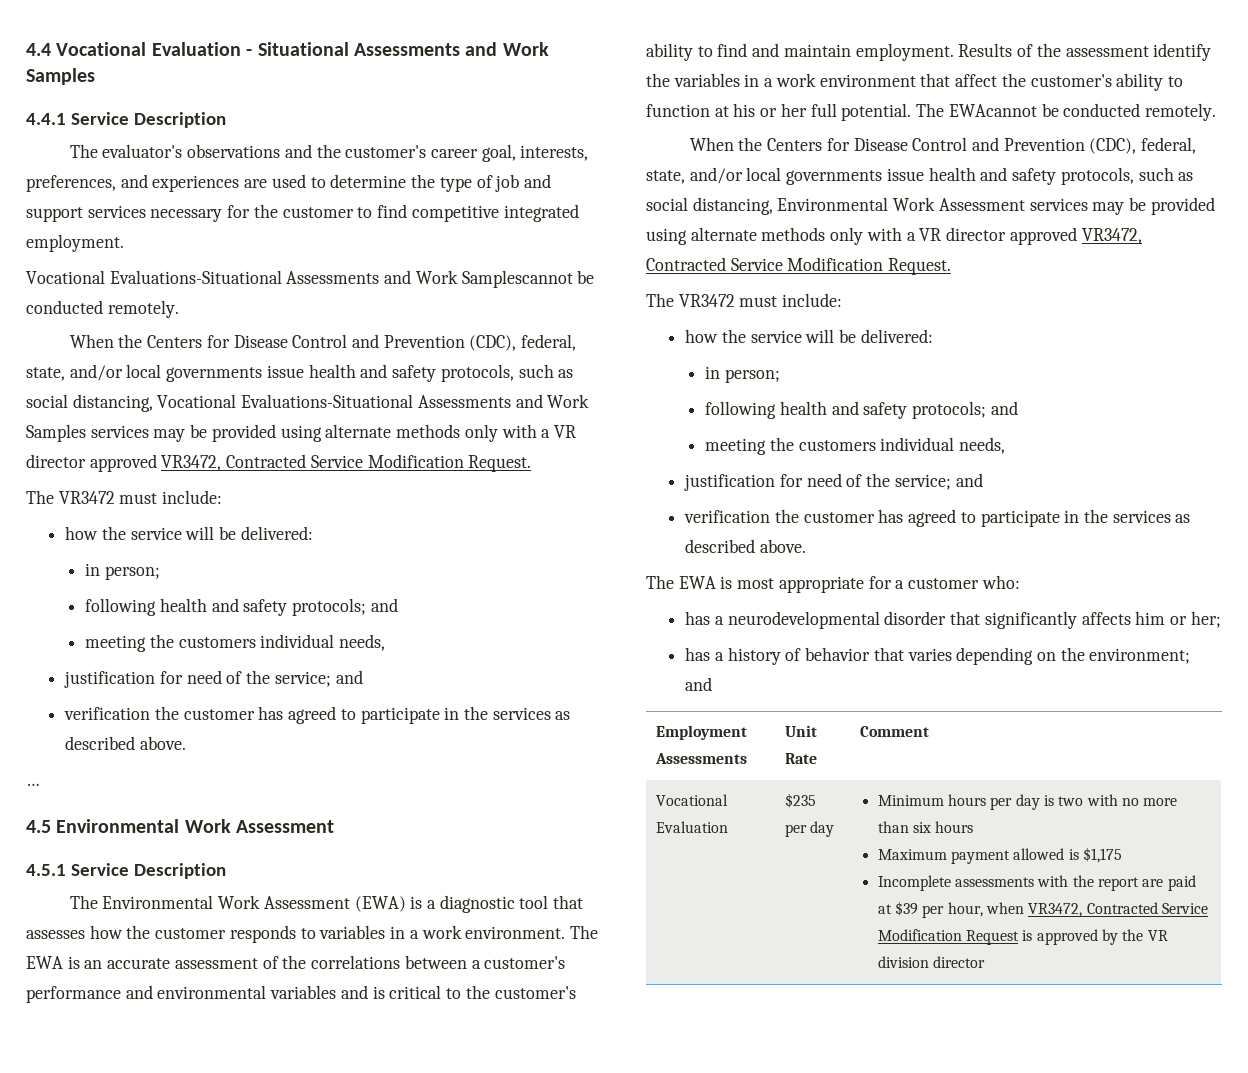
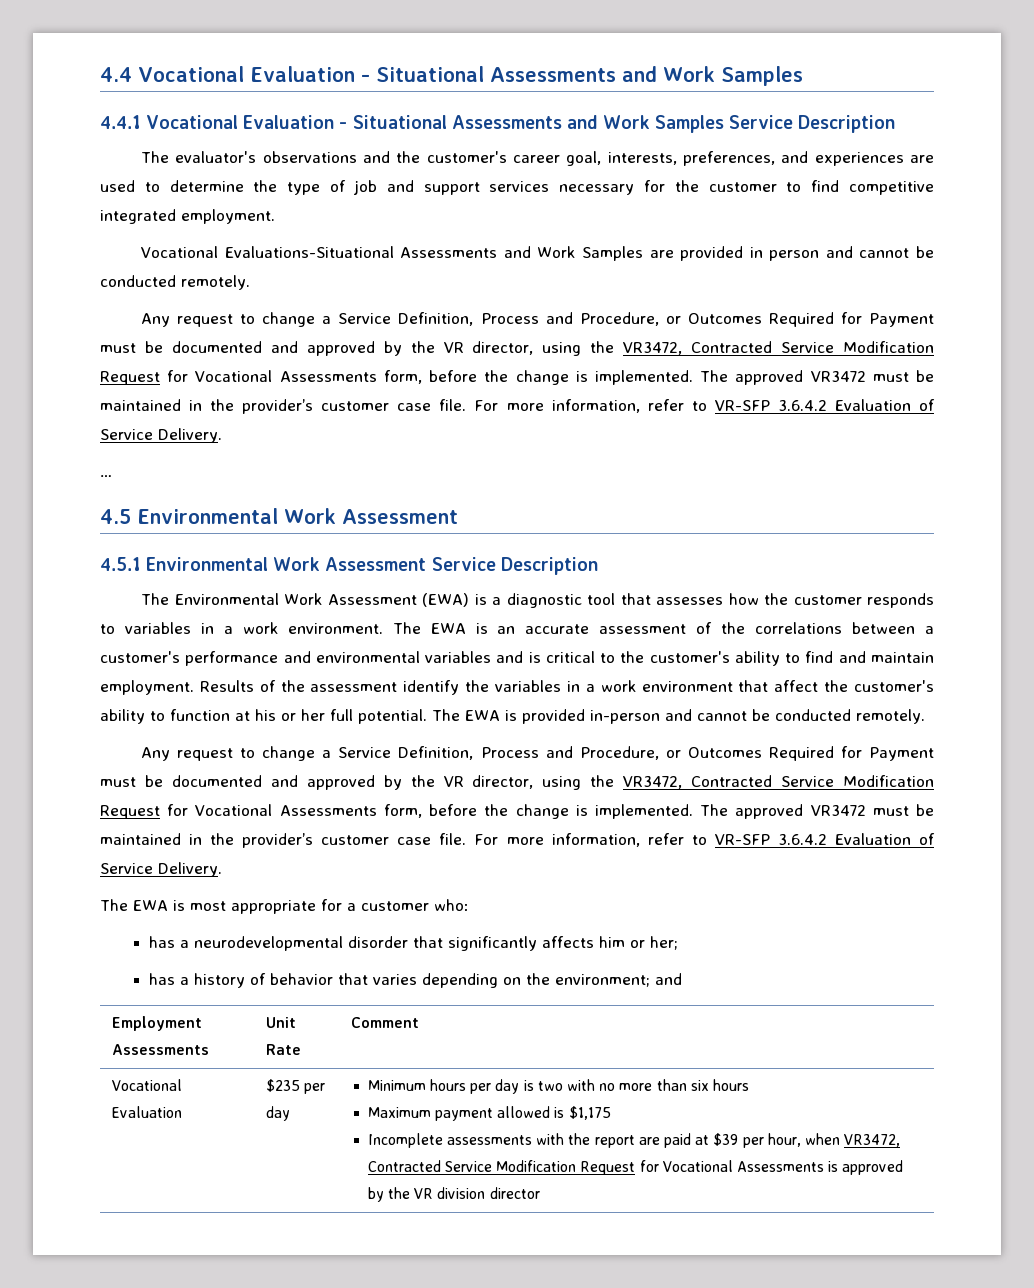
- 4.4.1 Service Description
+ 4.4.1 Vocational Evaluation - Situational Assessments and Work Samples Service Description
- Vocational Evaluations-Situational Assessments and Work Samplescannot be conducted remotely.
- When the Centers for Disease Control and Prevention (CDC), federal, state, and/or local governments issue health and safety protocols, such as social distancing, Vocational Evaluations-Situational Assessments and Work Samples services may be provided using alternate methods only with a VR director approved VR3472, Contracted Service Modification Request.
- The VR3472 must include:
- how the service will be delivered:
- in person;
- following health and safety protocols; and
- meeting the customers individual needs,
- justification for need of the service; and
- verification the customer has agreed to participate in the services as described above.
+ Vocational Evaluations-Situational Assessments and Work Samples are provided in person and cannot be conducted remotely.
+ Any request to change a Service Definition, Process and Procedure, or Outcomes Required for Payment must be documented and approved by the VR director, using the VR3472, Contracted Service Modification Request for Vocational Assessments form, before the change is implemented. The approved VR3472 must be maintained in the provider’s customer case file. For more information, refer to VR-SFP 3.6.4.2 Evaluation of Service Delivery.
- 4.5.1 Service Description
+ 4.5.1 Environmental Work Assessment Service Description
- The EWAcannot be conducted remotely.
- When the Centers for Disease Control and Prevention (CDC), federal, state, and/or local governments issue health and safety protocols, such as social distancing, Environmental Work Assessment services may be provided using alternate methods only with a VR director approved VR3472, Contracted Service Modification Request.
- The VR3472 must include:
- how the service will be delivered:
- in person;
- following health and safety protocols; and
- meeting the customers individual needs,
- justification for need of the service; and
- verification the customer has agreed to participate in the services as described above.
+ The EWA is provided in-person and cannot be conducted remotely.
+ Any request to change a Service Definition, Process and Procedure, or Outcomes Required for Payment must be documented and approved by the VR director, using the VR3472, Contracted Service Modification Request for Vocational Assessments form, before the change is implemented. The approved VR3472 must be maintained in the provider’s customer case file. For more information, refer to VR-SFP 3.6.4.2 Evaluation of Service Delivery.
- Incomplete assessments with the report are paid at $39 per hour, when VR3472, Contracted Service Modification Request is approved by the VR division director
+ Incomplete assessments with the report are paid at $39 per hour, when VR3472, Contracted Service Modification Request for Vocational Assessments is approved by the VR division director

